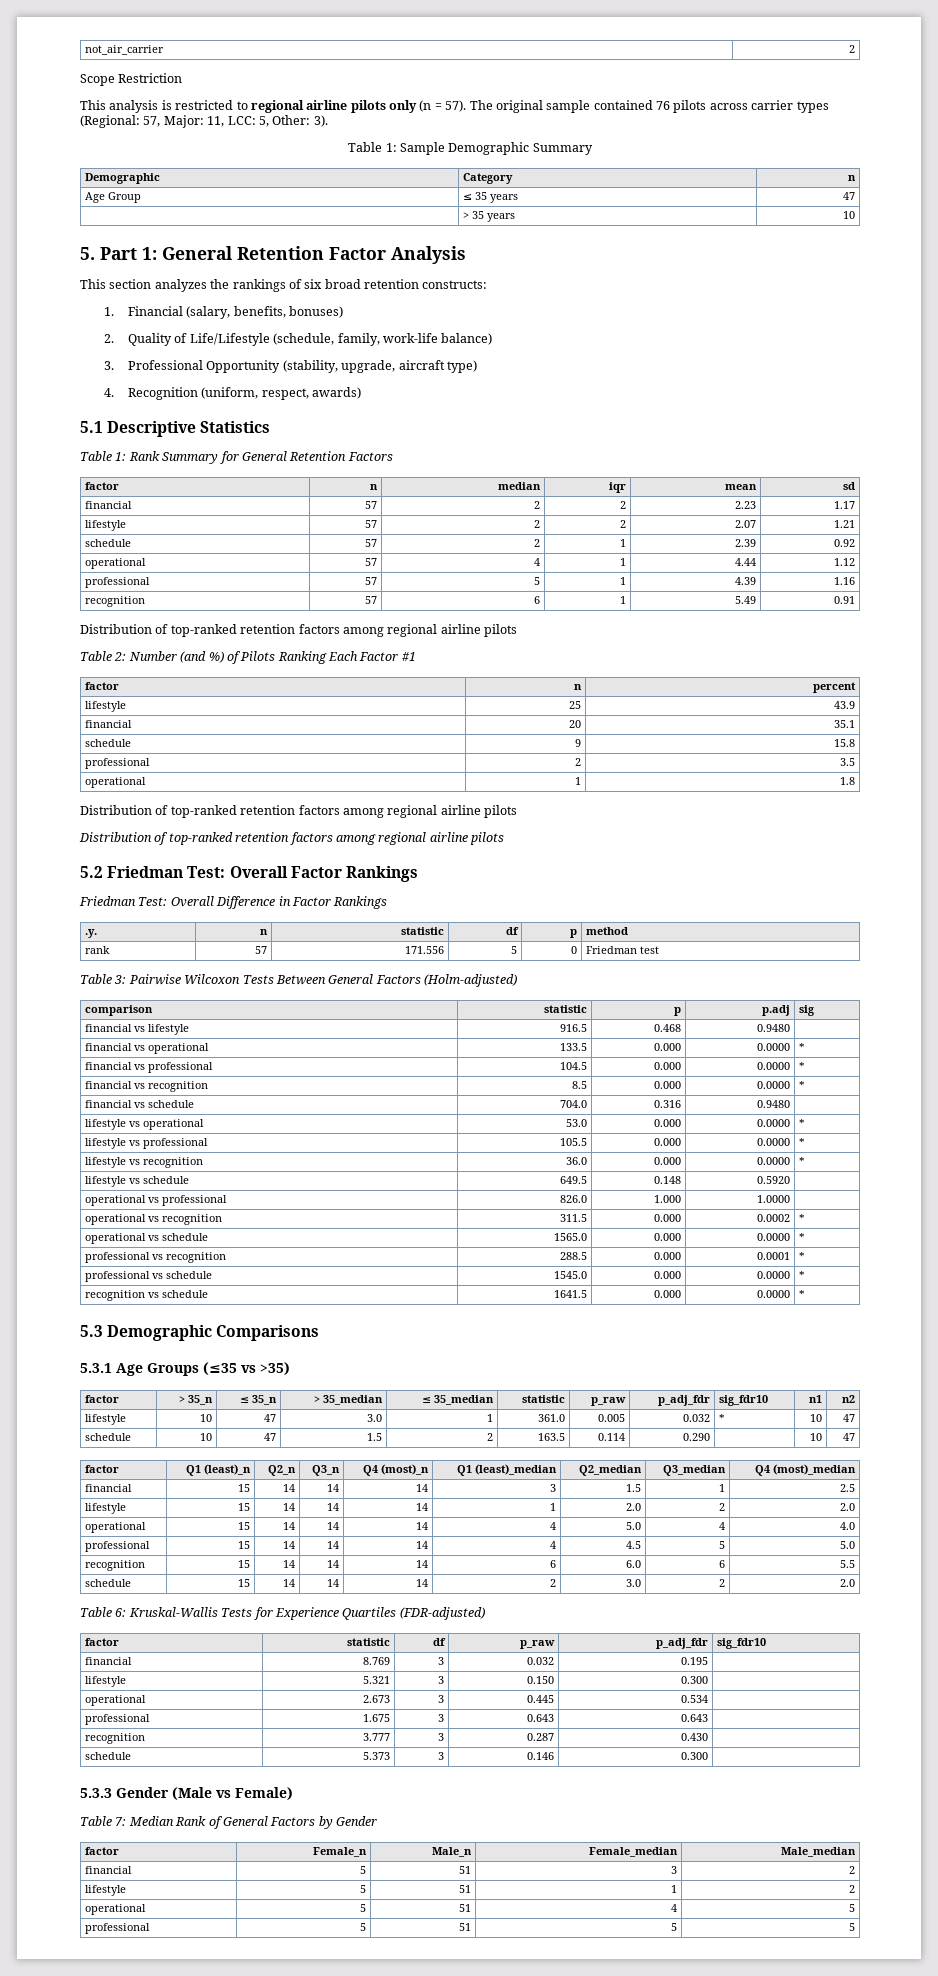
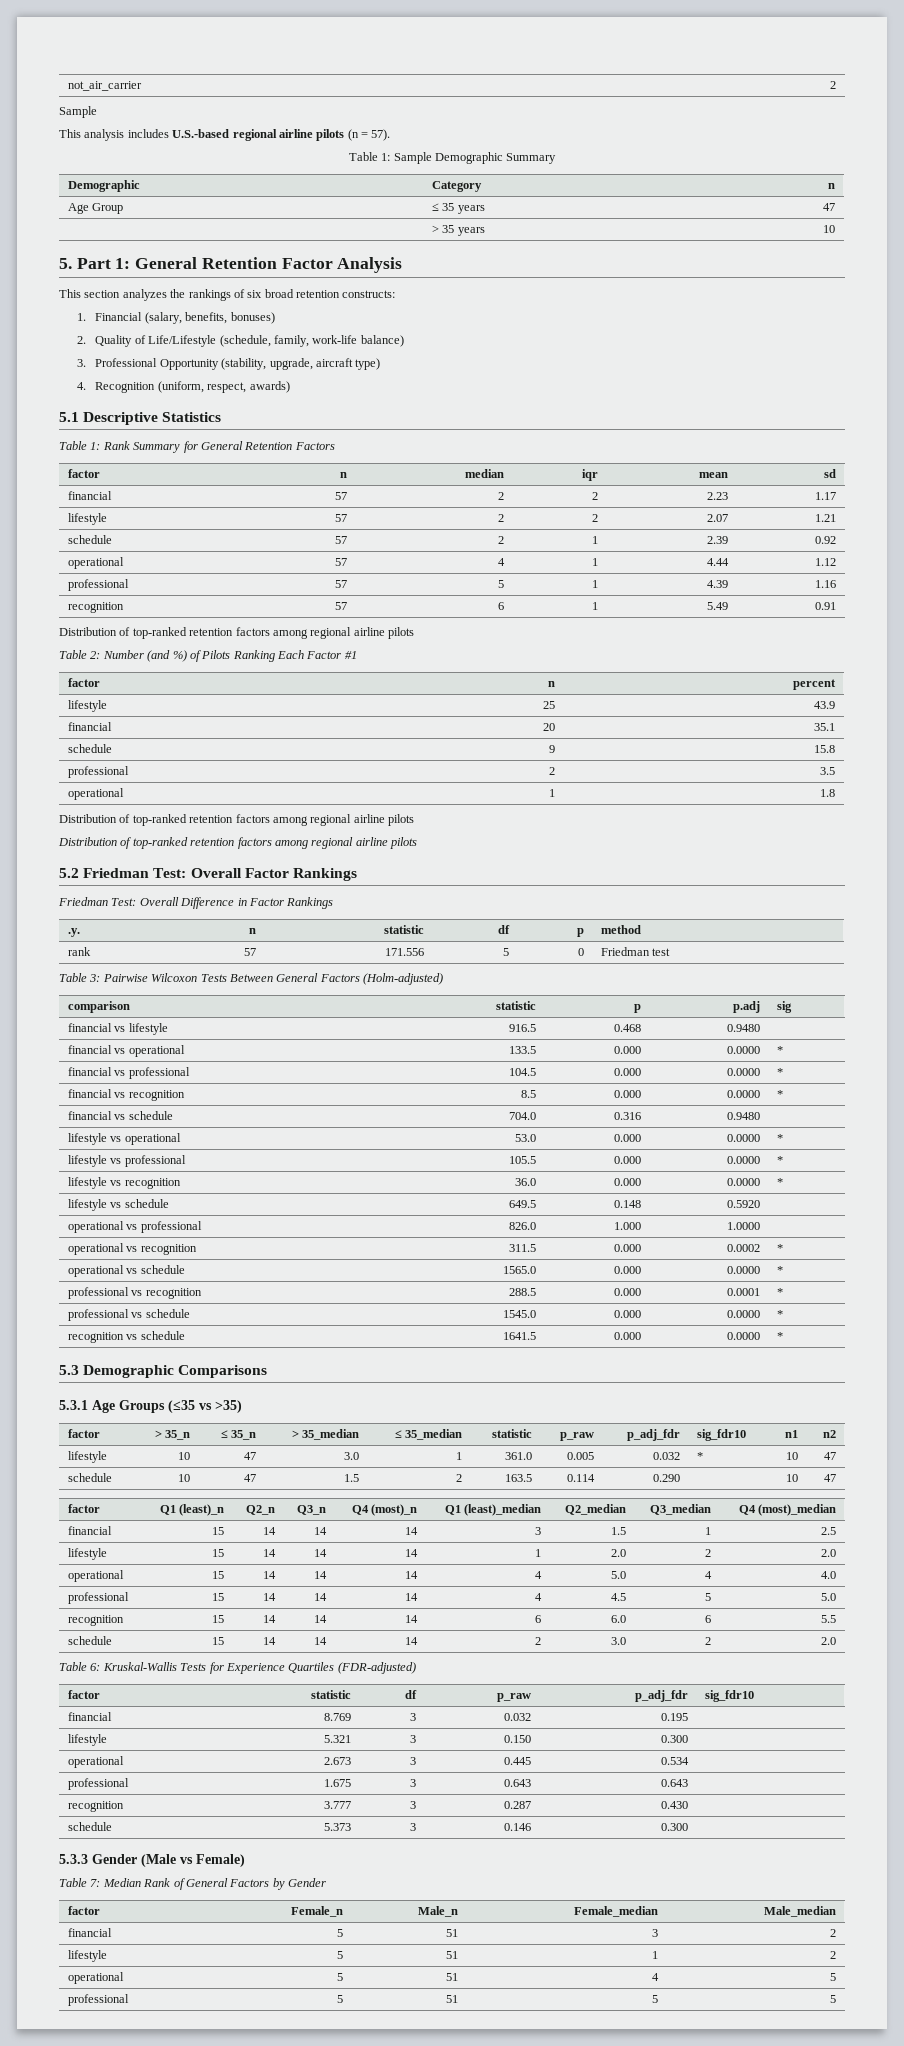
  not_air_carrier | 2
- Scope Restriction
+ Sample
- This analysis is restricted to regional airline pilots only (n = 57). The original sample contained 76 pilots across carrier types (Regional: 57, Major: 11, LCC: 5, Other: 3).
+ This analysis includes U.S.-based regional airline pilots (n = 57).

